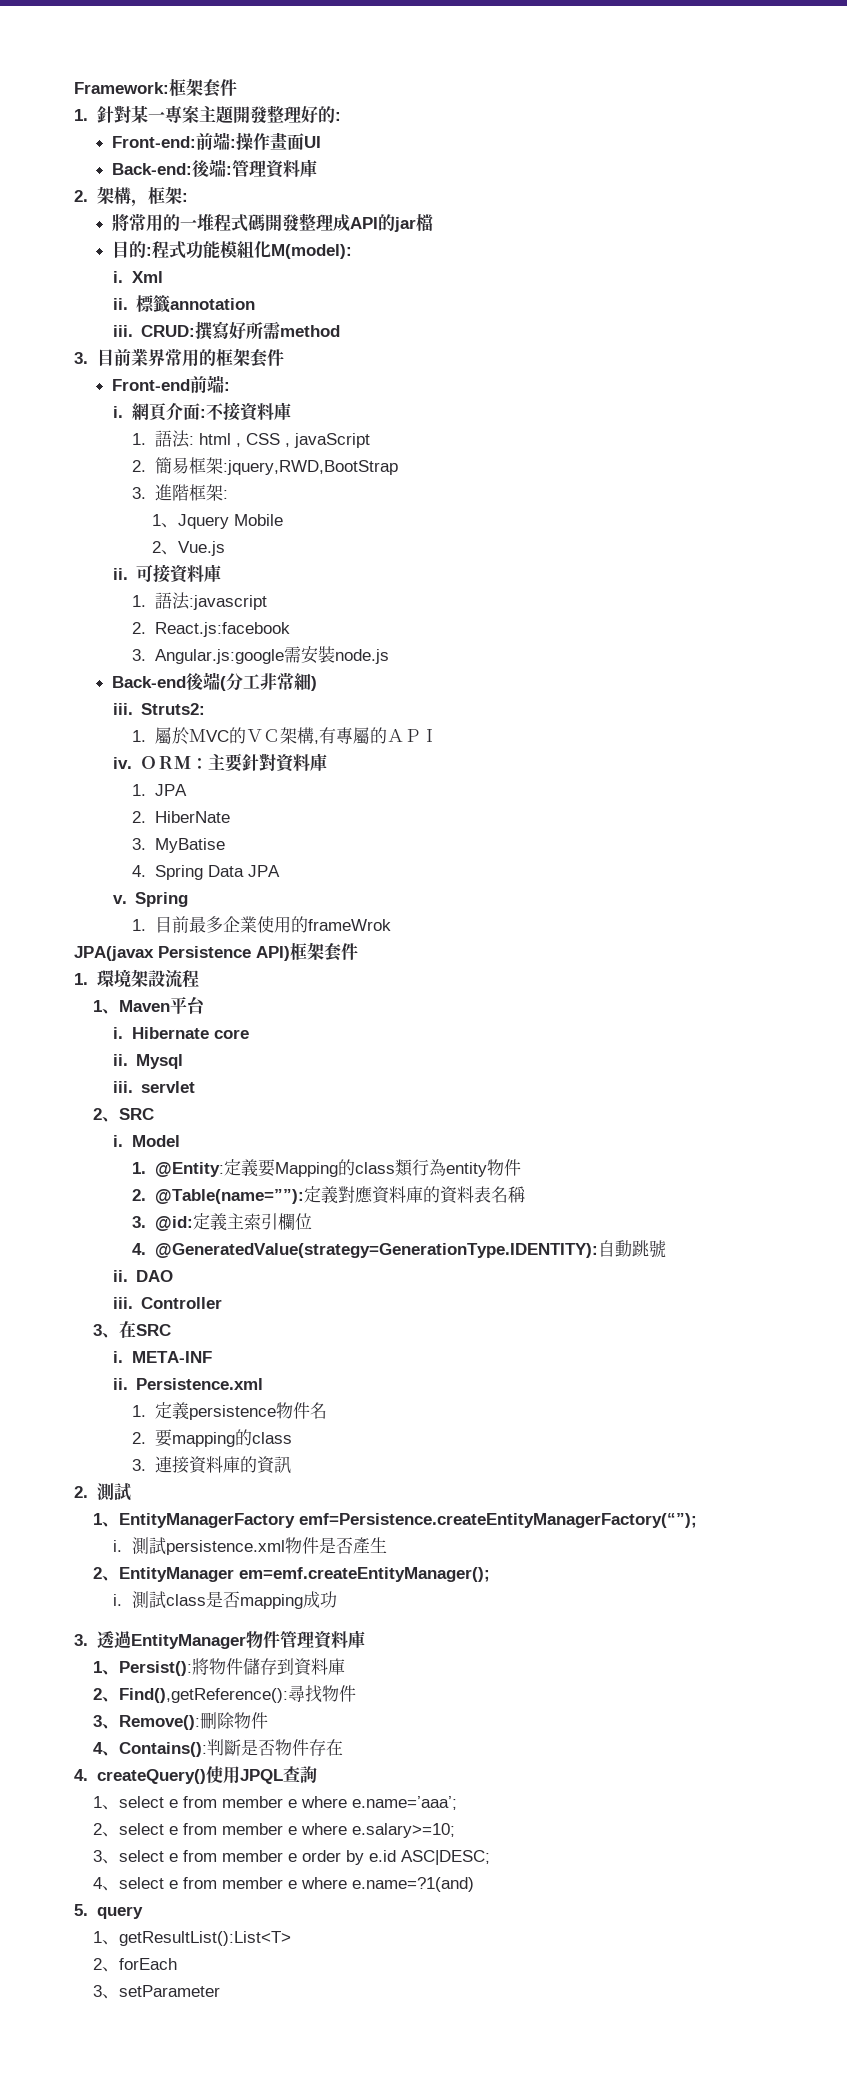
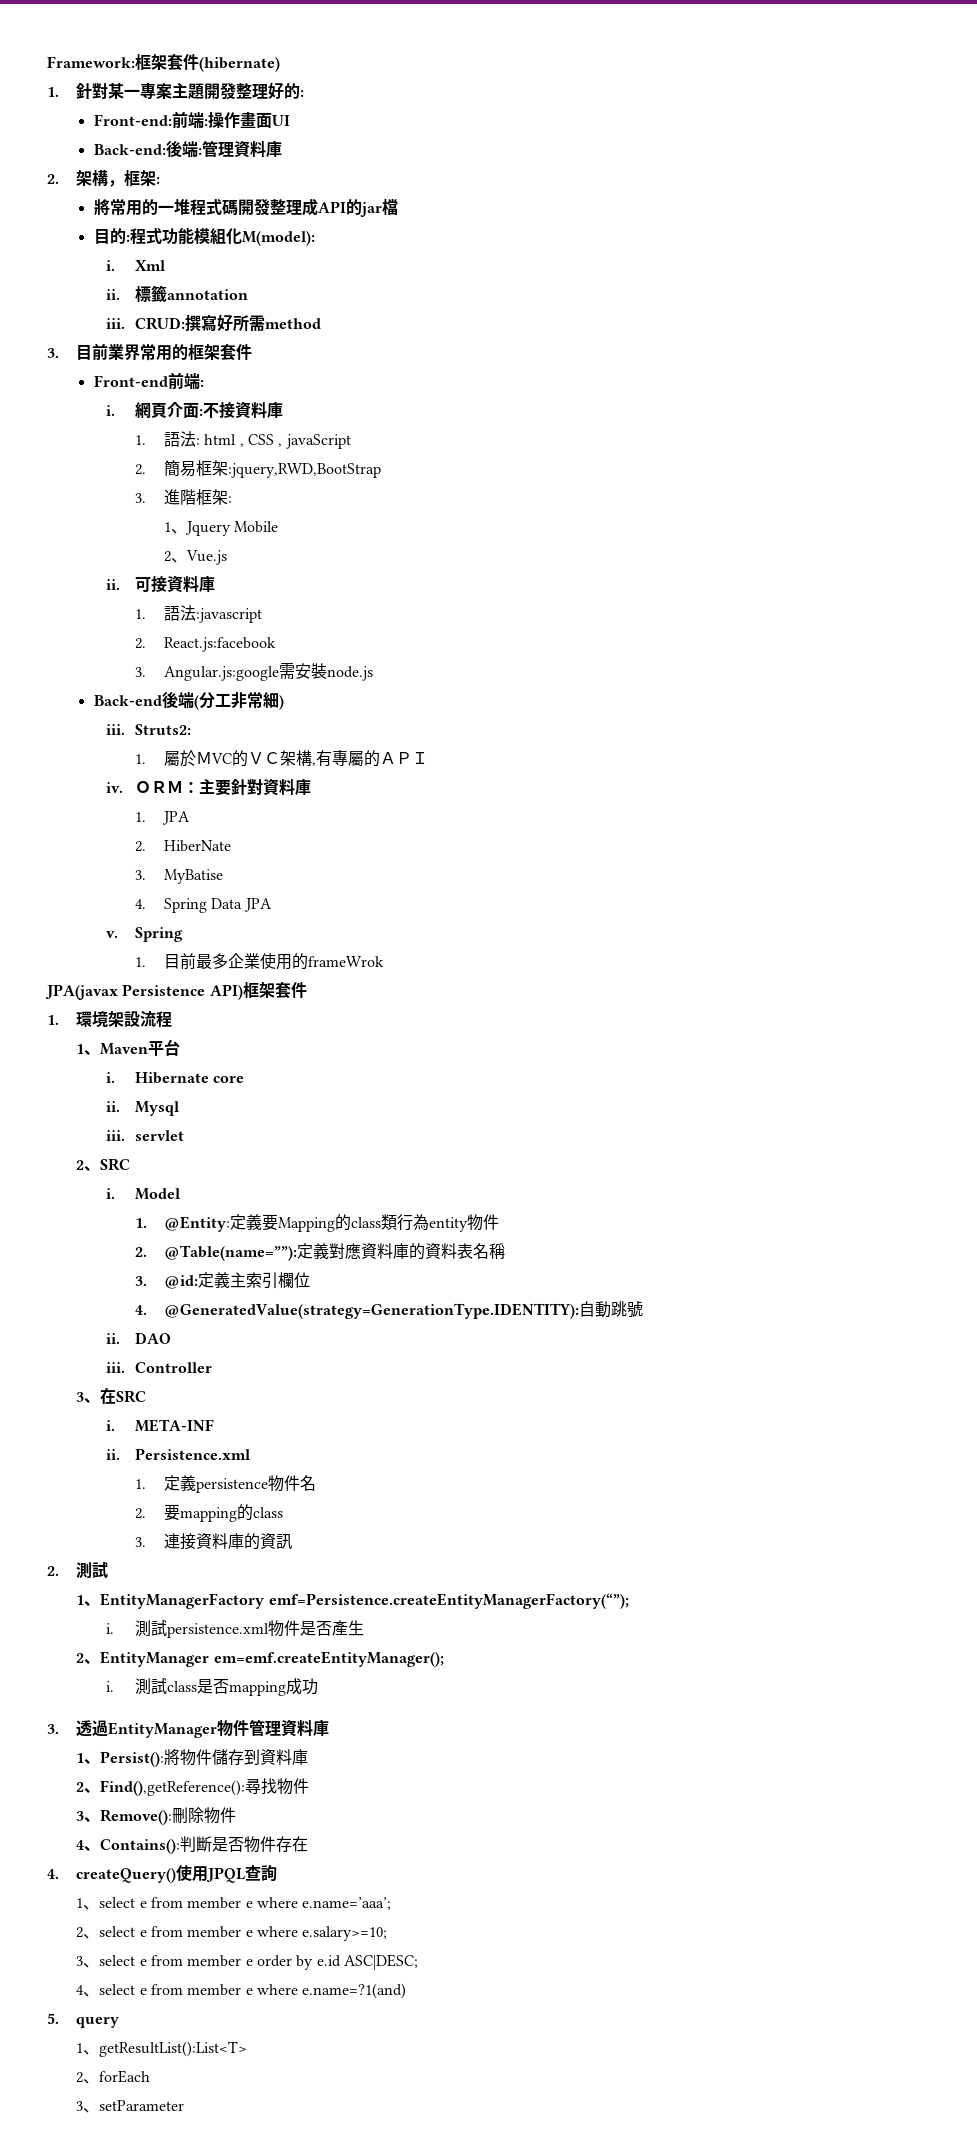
- Framework:框架套件
+ Framework:框架套件(hibernate)

